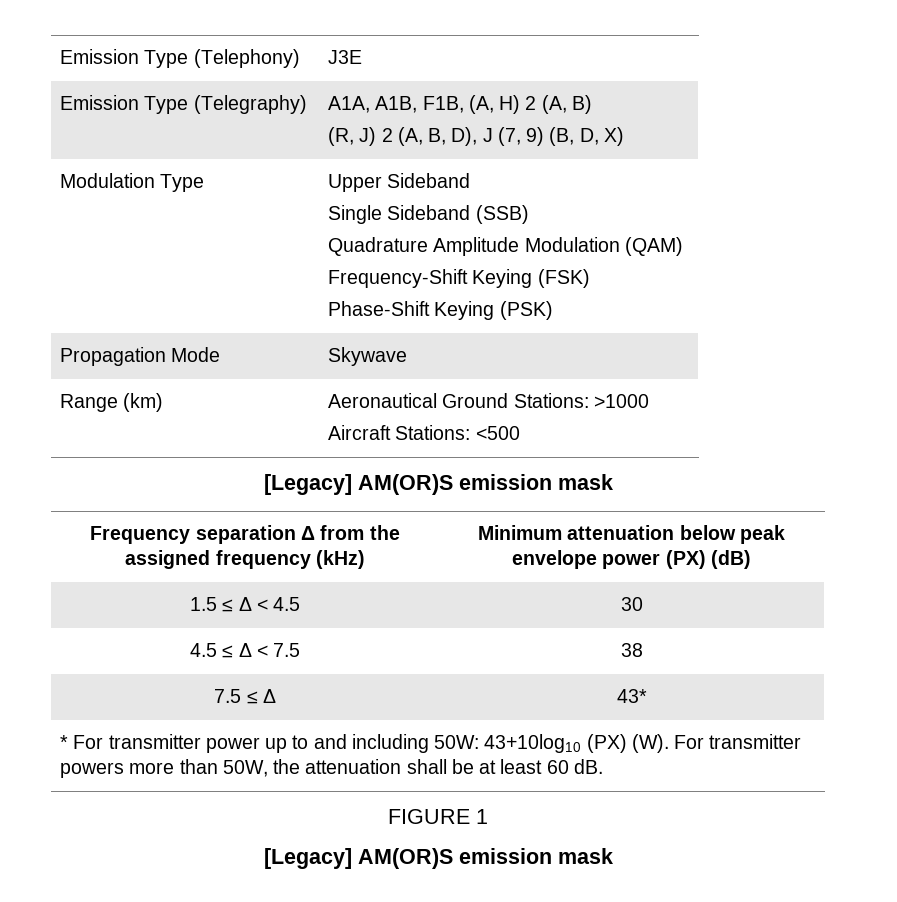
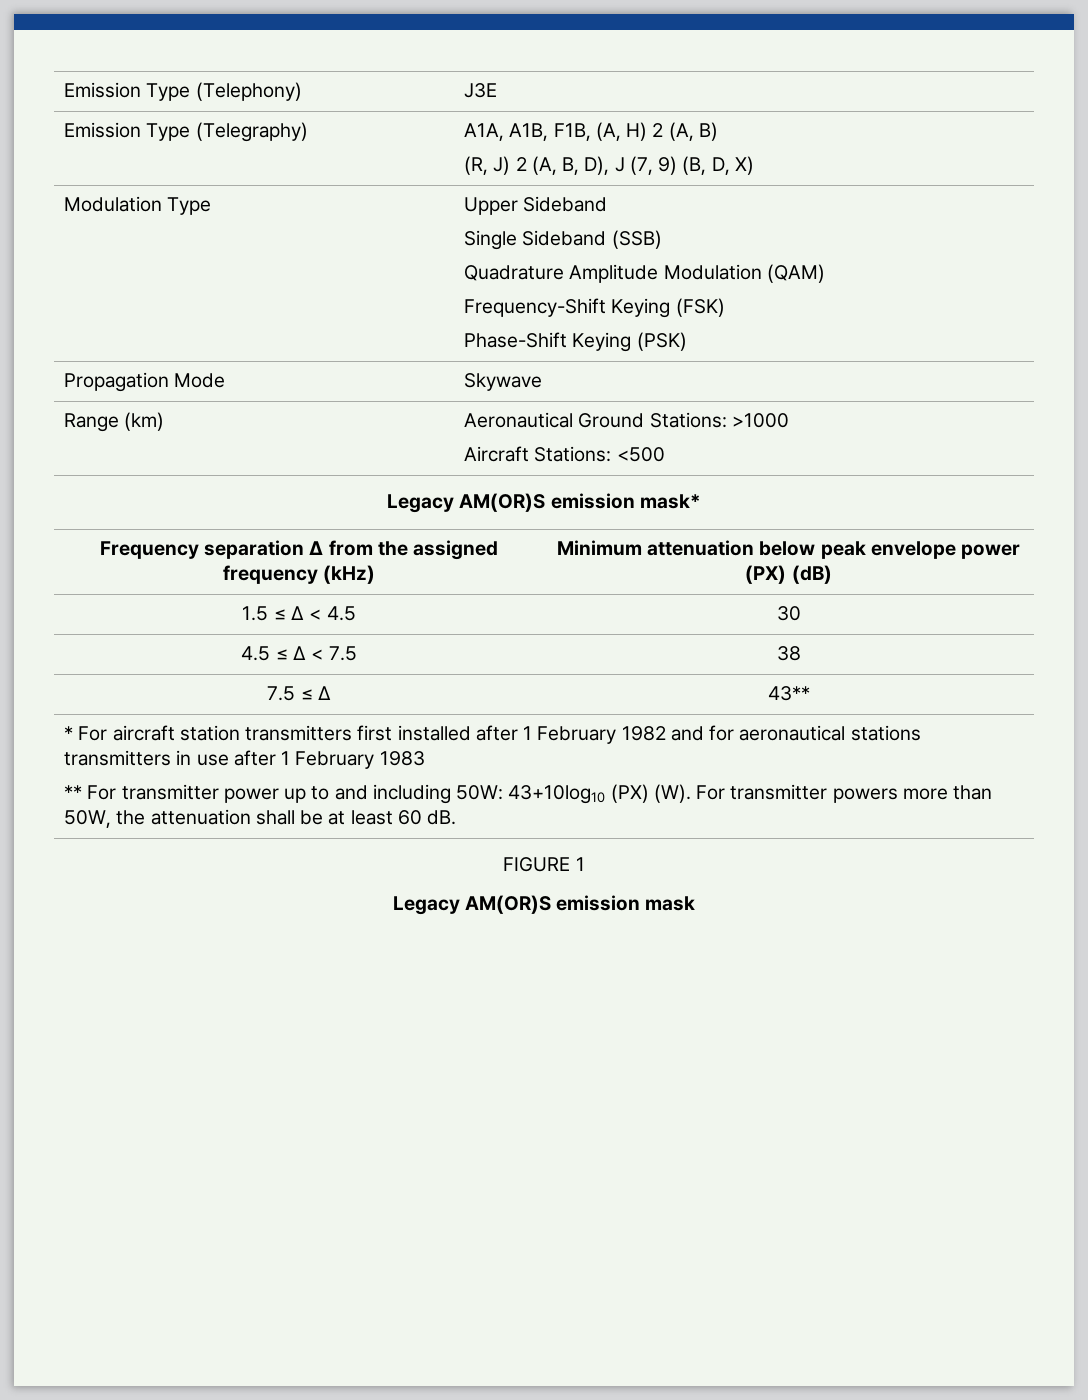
  Range (km) | Aeronautical Ground Stations: >1000
  Aircraft Stations: <500
- [Legacy] AM(OR)S emission mask
+ Legacy AM(OR)S emission mask*
- 7.5 ≤ Δ | 43*
+ 7.5 ≤ Δ | 43**
- * For transmitter power up to and including 50W: 43+10log10 (PX) (W). For transmitter powers more than 50W, the attenuation shall be at least 60 dB.
+ * For aircraft station transmitters first installed after 1 February 1982 and for aeronautical stations transmitters in use after 1 February 1983
+ ** For transmitter power up to and including 50W: 43+10log10 (PX) (W). For transmitter powers more than 50W, the attenuation shall be at least 60 dB.
  FIGURE 1
- [Legacy] AM(OR)S emission mask
+ Legacy AM(OR)S emission mask

